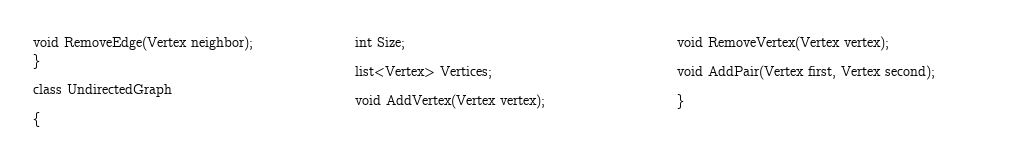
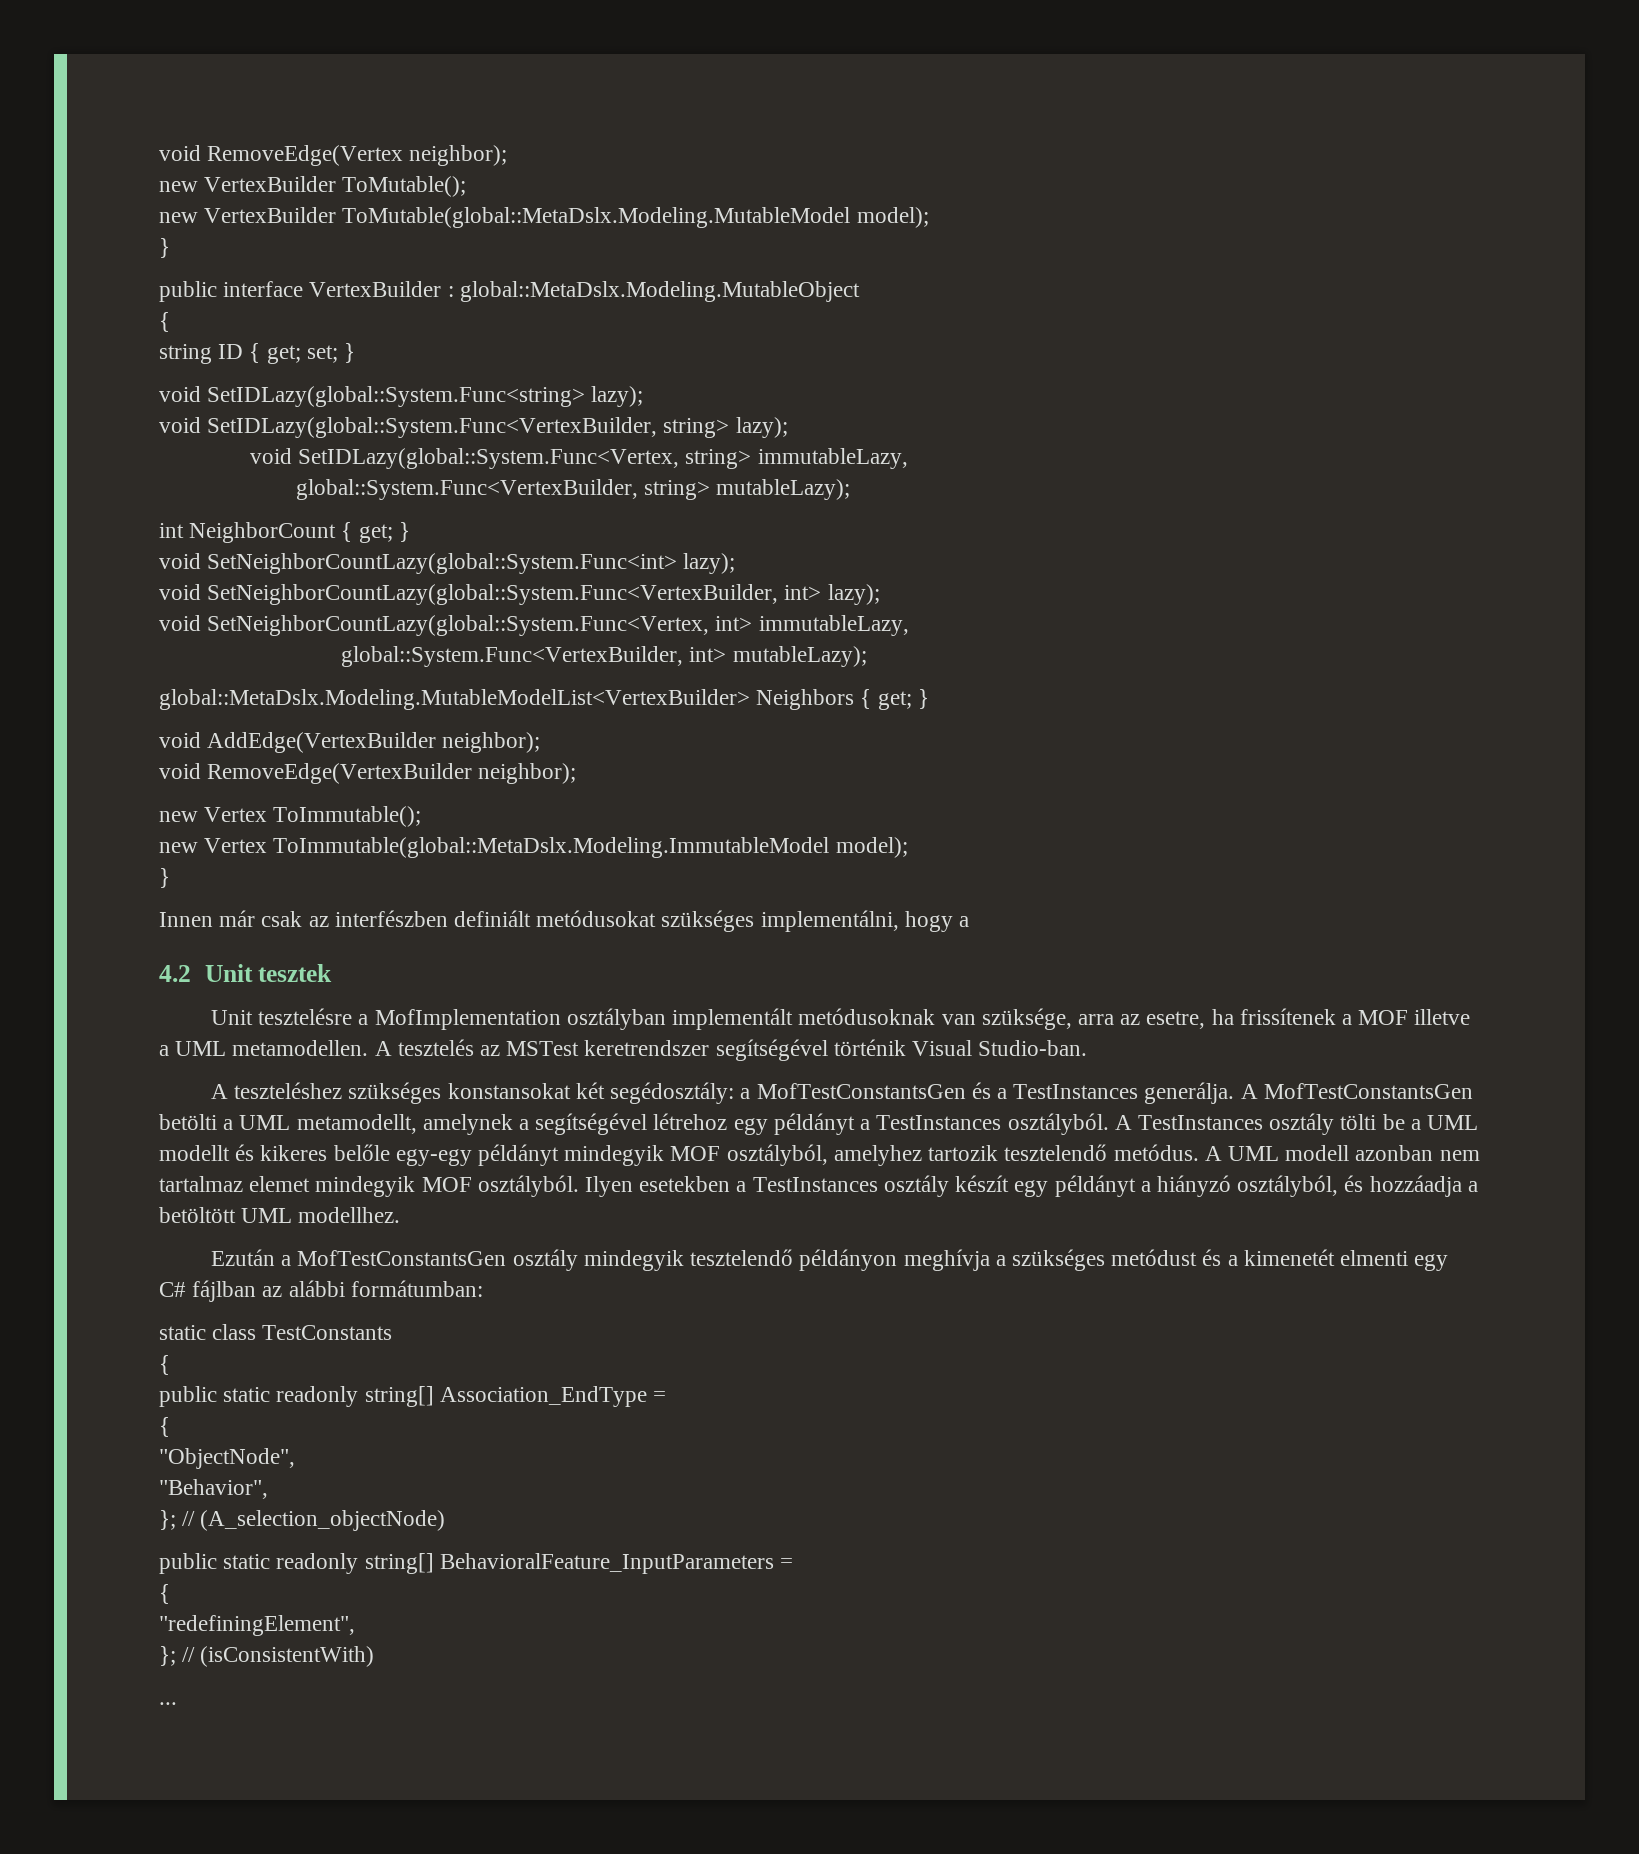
  void RemoveEdge(Vertex neighbor);
+ new VertexBuilder ToMutable();
+ new VertexBuilder ToMutable(global::MetaDslx.Modeling.MutableModel model);
  }
- class UndirectedGraph
+ public interface VertexBuilder : global::MetaDslx.Modeling.MutableObject
  {
- int Size;
- list<Vertex> Vertices;
- void AddVertex(Vertex vertex);
- void RemoveVertex(Vertex vertex);
- void AddPair(Vertex first, Vertex second);
+ string ID { get; set; }
+ void SetIDLazy(global::System.Func<string> lazy);
+ void SetIDLazy(global::System.Func<VertexBuilder, string> lazy);
+ void SetIDLazy(global::System.Func<Vertex, string> immutableLazy,
+ global::System.Func<VertexBuilder, string> mutableLazy);
+ int NeighborCount { get; }
+ void SetNeighborCountLazy(global::System.Func<int> lazy);
+ void SetNeighborCountLazy(global::System.Func<VertexBuilder, int> lazy);
+ void SetNeighborCountLazy(global::System.Func<Vertex, int> immutableLazy,
+ global::System.Func<VertexBuilder, int> mutableLazy);
+ global::MetaDslx.Modeling.MutableModelList<VertexBuilder> Neighbors { get; }
+ void AddEdge(VertexBuilder neighbor);
+ void RemoveEdge(VertexBuilder neighbor);
+ new Vertex ToImmutable();
+ new Vertex ToImmutable(global::MetaDslx.Modeling.ImmutableModel model);
  }
+ Innen már csak az interfészben definiált metódusokat szükséges implementálni, hogy a
+ 4.2 Unit tesztek
+ Unit tesztelésre a MofImplementation osztályban implementált metódusoknak van szüksége, arra az esetre, ha frissítenek a MOF illetve a UML metamodellen. A tesztelés az MSTest keretrendszer segítségével történik Visual Studio-ban.
+ A teszteléshez szükséges konstansokat két segédosztály: a MofTestConstantsGen és a TestInstances generálja. A MofTestConstantsGen betölti a UML metamodellt, amelynek a segítségével létrehoz egy példányt a TestInstances osztályból. A TestInstances osztály tölti be a UML modellt és kikeres belőle egy-egy példányt mindegyik MOF osztályból, amelyhez tartozik tesztelendő metódus. A UML modell azonban nem tartalmaz elemet mindegyik MOF osztályból. Ilyen esetekben a TestInstances osztály készít egy példányt a hiányzó osztályból, és hozzáadja a betöltött UML modellhez.
+ Ezután a MofTestConstantsGen osztály mindegyik tesztelendő példányon meghívja a szükséges metódust és a kimenetét elmenti egy C# fájlban az alábbi formátumban:
+ static class TestConstants
+ {
+ public static readonly string[] Association_EndType =
+ {
+ "ObjectNode",
+ "Behavior",
+ }; // (A_selection_objectNode)
+ public static readonly string[] BehavioralFeature_InputParameters =
+ {
+ "redefiningElement",
+ }; // (isConsistentWith)
+ ...

